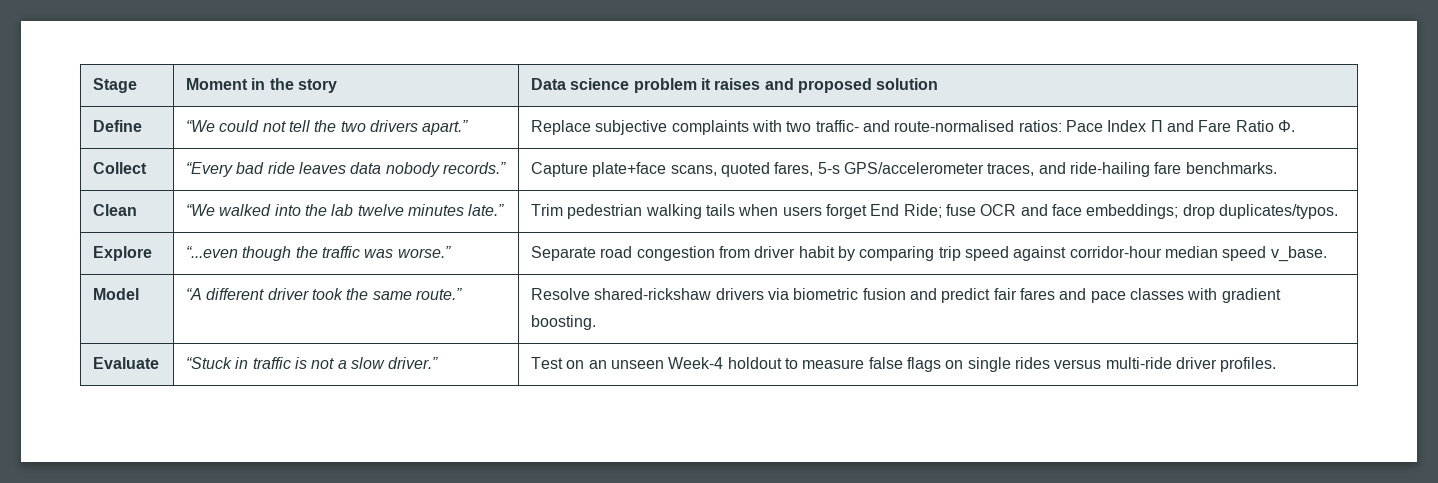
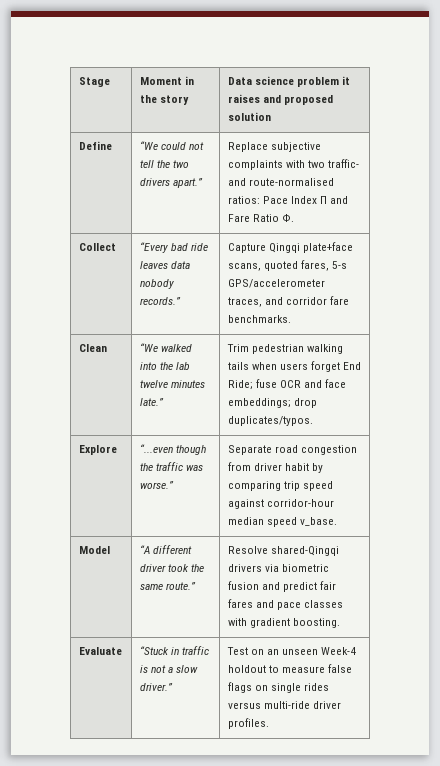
- Collect | “Every bad ride leaves data nobody records.” | Capture plate+face scans, quoted fares, 5-s GPS/accelerometer traces, and ride-hailing fare benchmarks.
+ Collect | “Every bad ride leaves data nobody records.” | Capture Qingqi plate+face scans, quoted fares, 5-s GPS/accelerometer traces, and corridor fare benchmarks.
- Model | “A different driver took the same route.” | Resolve shared-rickshaw drivers via biometric fusion and predict fair fares and pace classes with gradient boosting.
+ Model | “A different driver took the same route.” | Resolve shared-Qingqi drivers via biometric fusion and predict fair fares and pace classes with gradient boosting.

